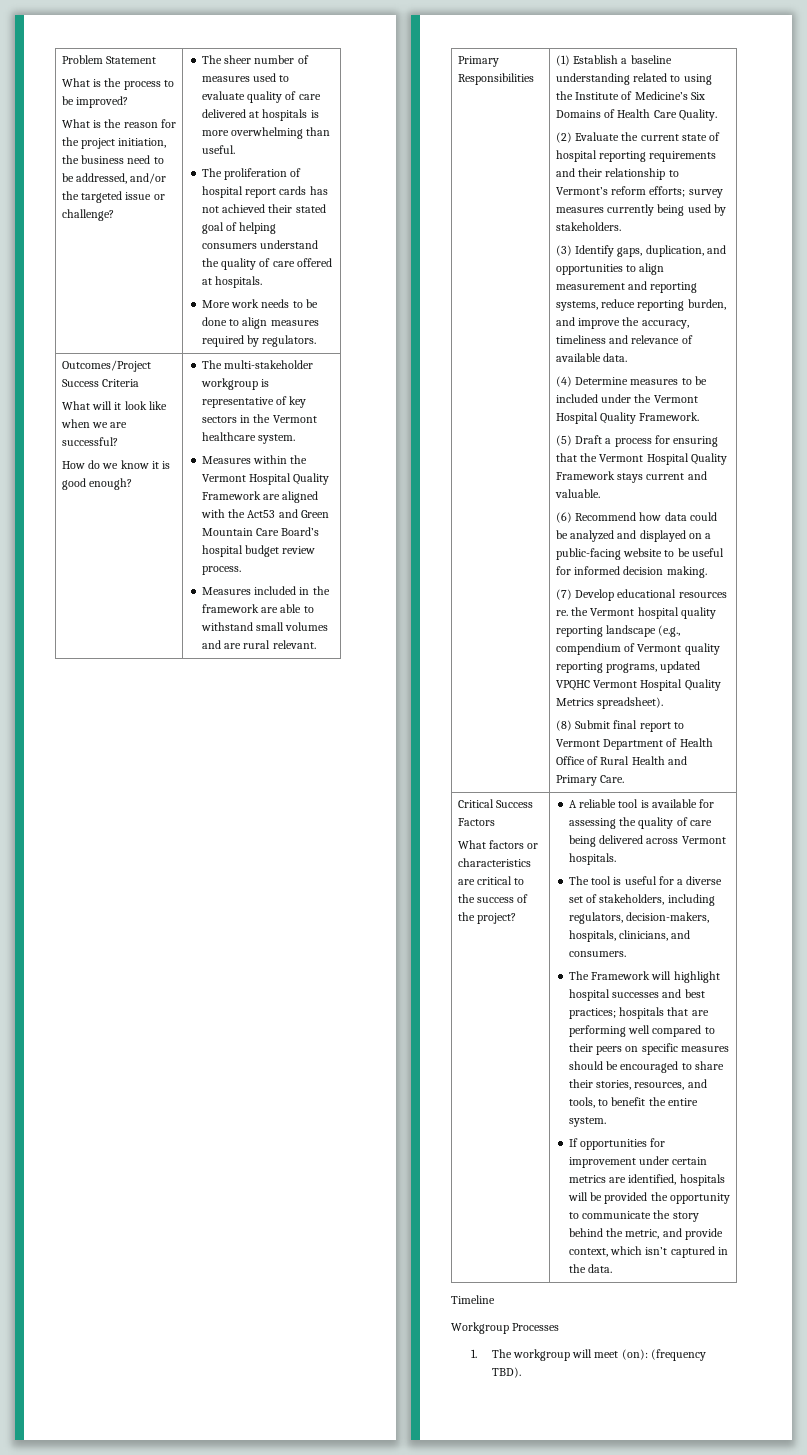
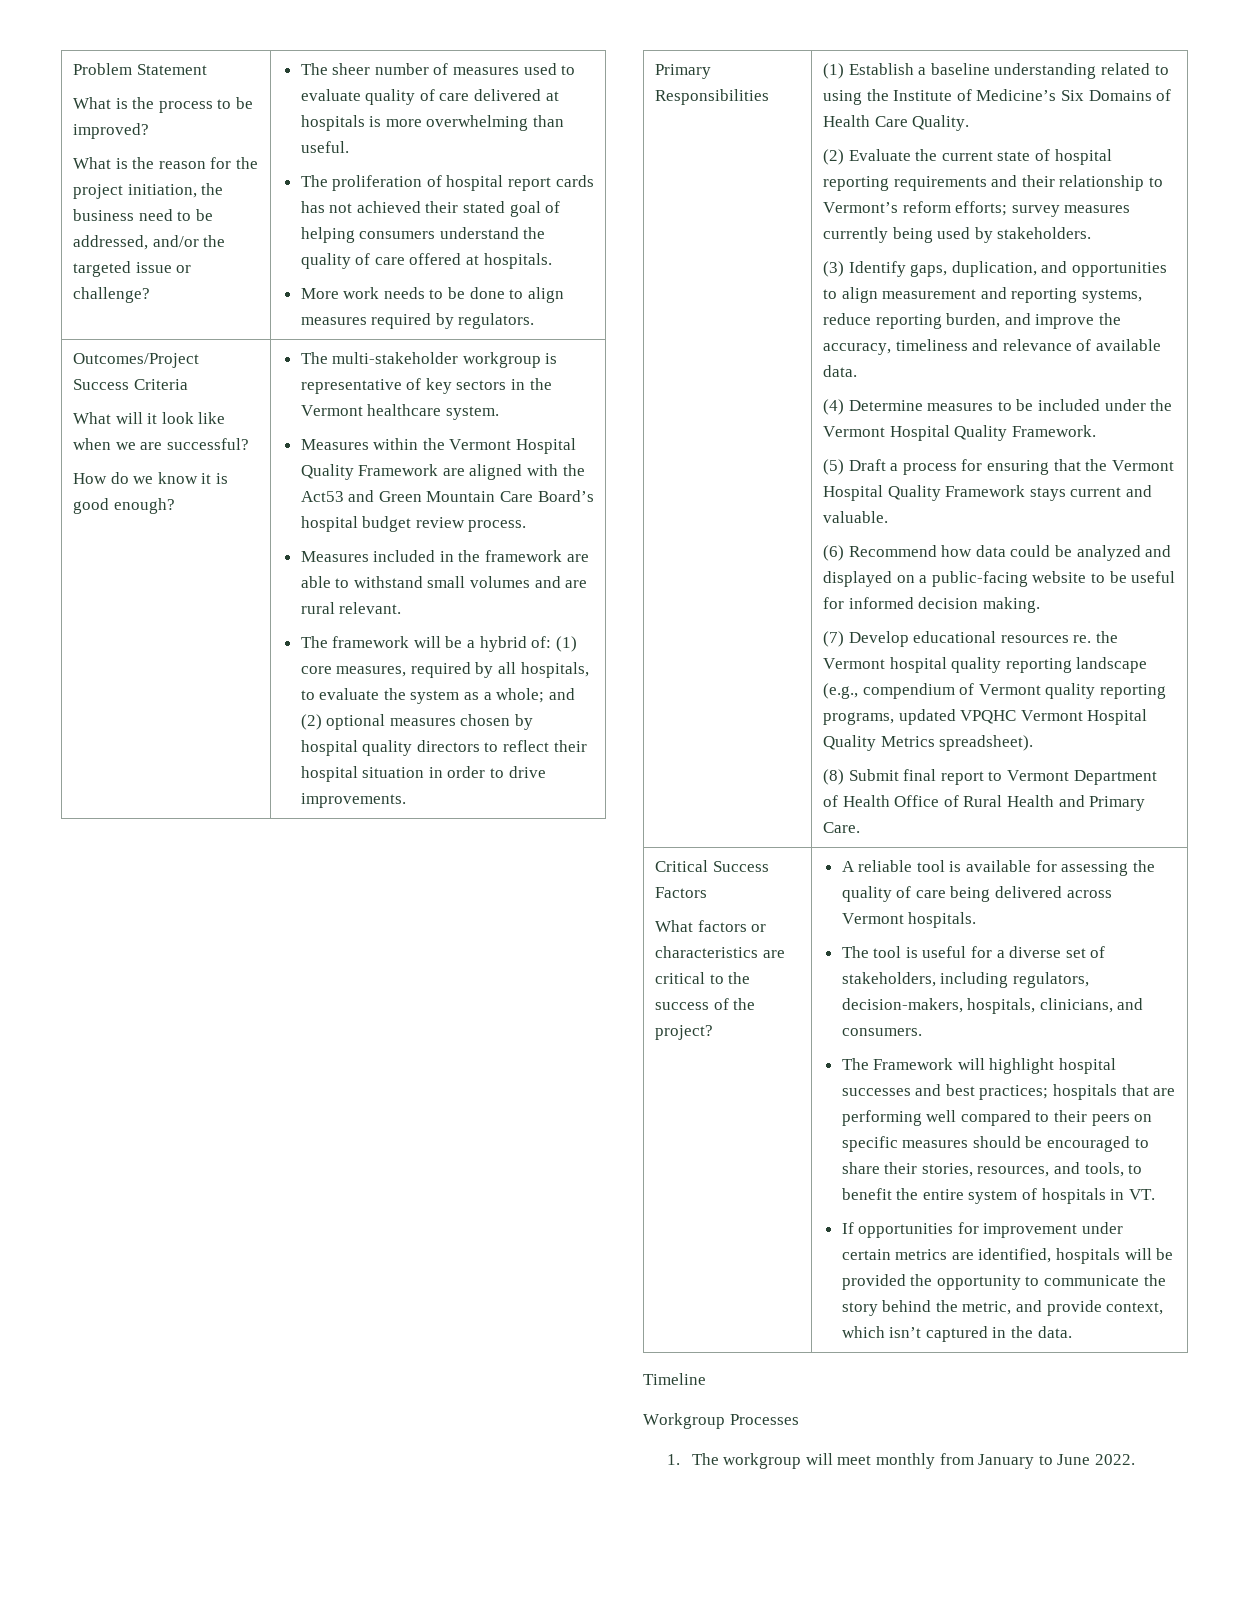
+ The framework will be a hybrid of: (1) core measures, required by all hospitals, to evaluate the system as a whole; and (2) optional measures chosen by hospital quality directors to reflect their hospital situation in order to drive improvements.
- The Framework will highlight hospital successes and best practices; hospitals that are performing well compared to their peers on specific measures should be encouraged to share their stories, resources, and tools, to benefit the entire system.
+ The Framework will highlight hospital successes and best practices; hospitals that are performing well compared to their peers on specific measures should be encouraged to share their stories, resources, and tools, to benefit the entire system of hospitals in VT.
- 1. The workgroup will meet (on): (frequency TBD).
+ 1. The workgroup will meet monthly from January to June 2022.

